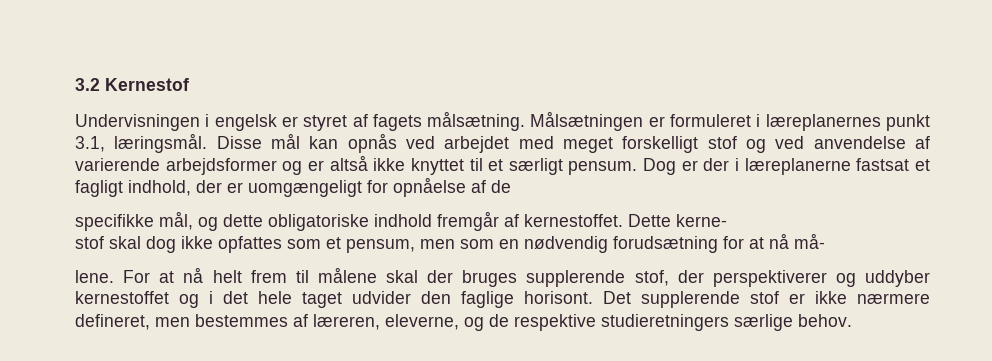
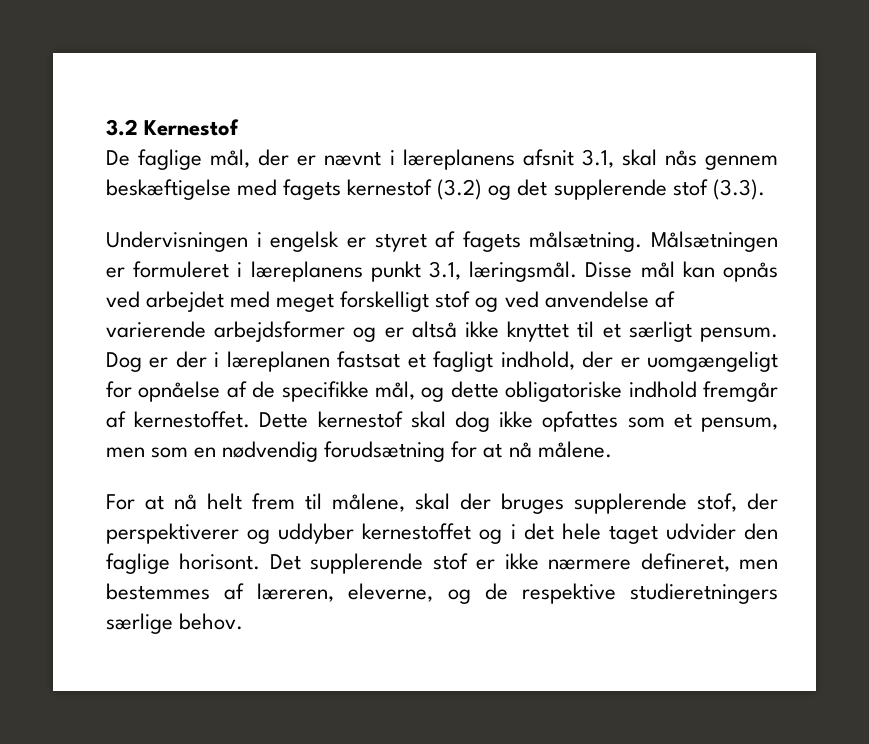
+ De faglige mål, der er nævnt i læreplanens afsnit 3.1, skal nås gennem beskæftigelse med fagets kernestof (3.2) og det supplerende stof (3.3).
- Målsætningen er formuleret i læreplanernes punkt 3.1, læringsmål.
+ Målsætningen er formuleret i læreplanens punkt 3.1, læringsmål.
- Dog er der i læreplanerne fastsat et fagligt indhold, der er uomgængeligt for opnåelse af de
- specifikke mål, og dette obligatoriske indhold fremgår af kernestoffet.
+ Dog er der i læreplanen fastsat et fagligt indhold, der er uomgængeligt for opnåelse af de specifikke mål, og dette obligatoriske indhold fremgår af kernestoffet.
- Dette kerne-
- stof skal dog ikke opfattes som et pensum, men som en nødvendig forudsætning for at nå må-
- lene. For at nå helt frem til målene skal der bruges supplerende stof, der perspektiverer og uddyber kernestoffet og i det hele taget udvider den faglige horisont.
+ Dette kernestof skal dog ikke opfattes som et pensum, men som en nødvendig forudsætning for at nå målene.
+ For at nå helt frem til målene, skal der bruges supplerende stof, der perspektiverer og uddyber kernestoffet og i det hele taget udvider den faglige horisont.

